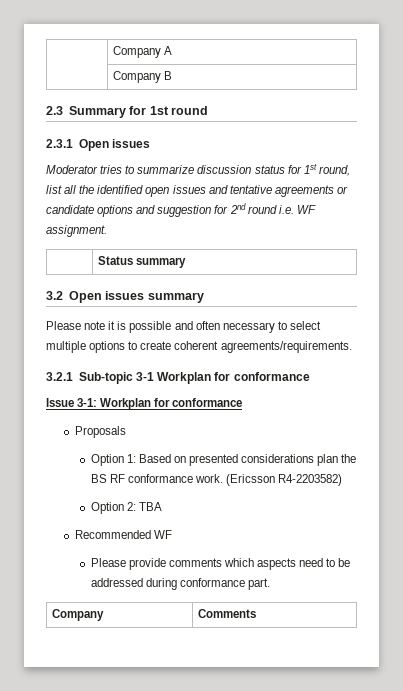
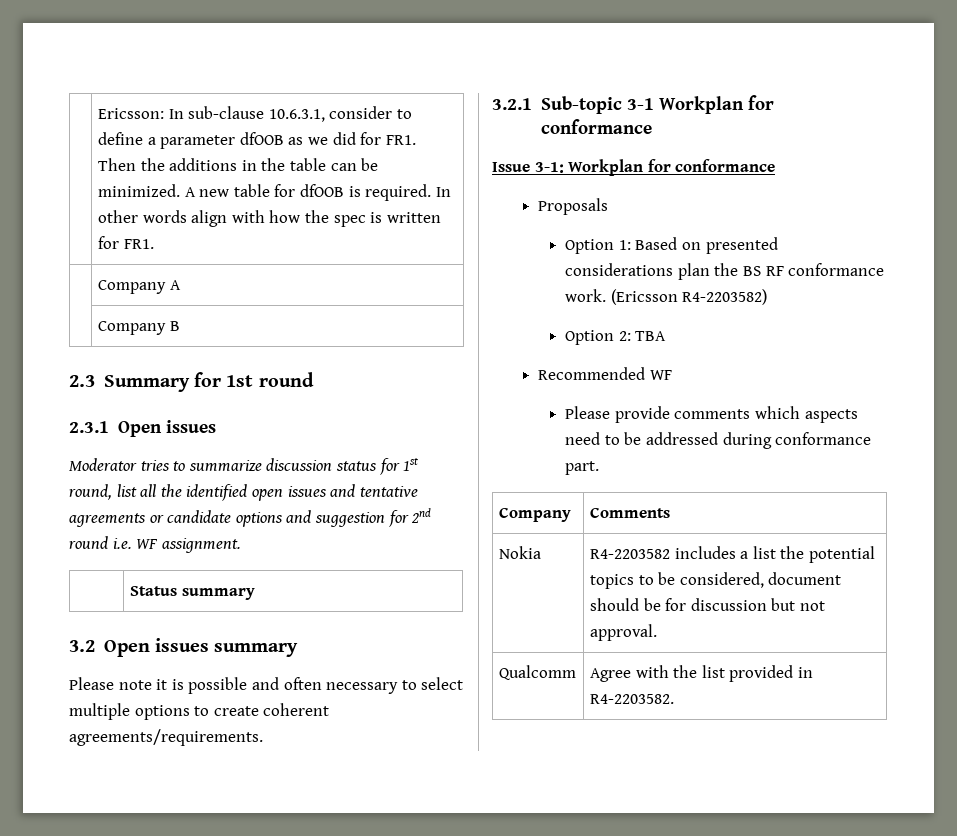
+ Ericsson: In sub-clause 10.6.3.1, consider to define a parameter dfOOB as we did for FR1. Then the additions in the table can be minimized. A new table for dfOOB is required. In other words align with how the spec is written for FR1.
+ Nokia | R4-2203582 includes a list the potential topics to be considered, document should be for discussion but not approval.
+ Qualcomm | Agree with the list provided in R4-2203582.

